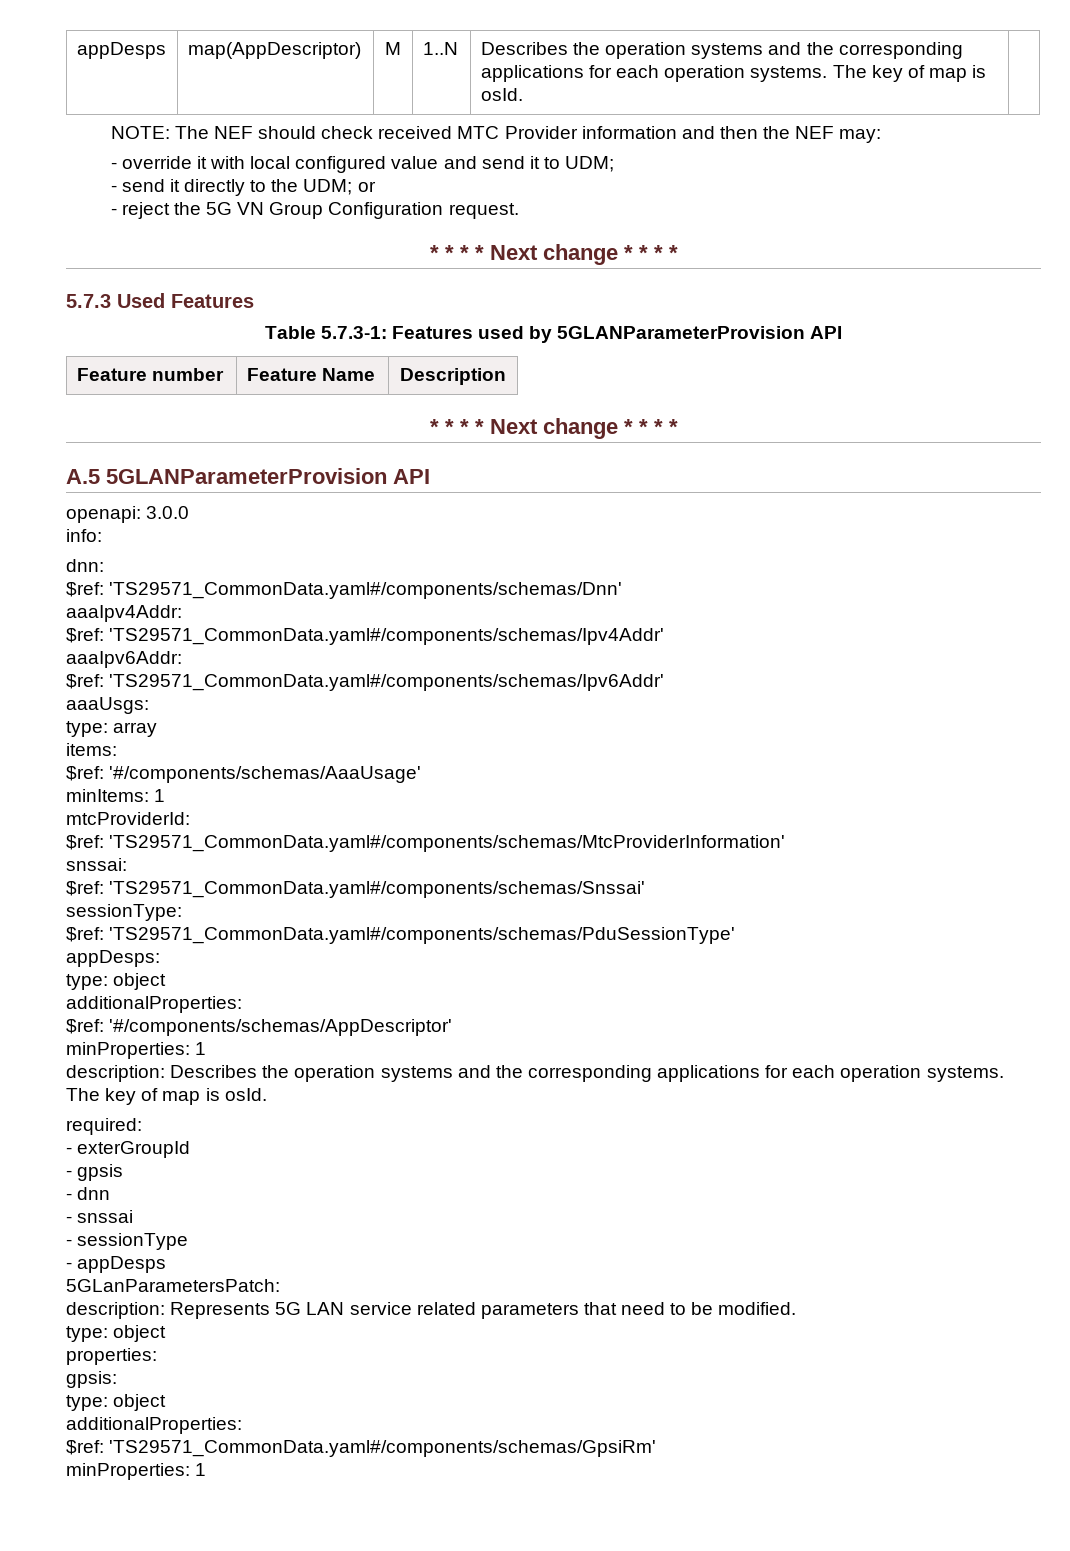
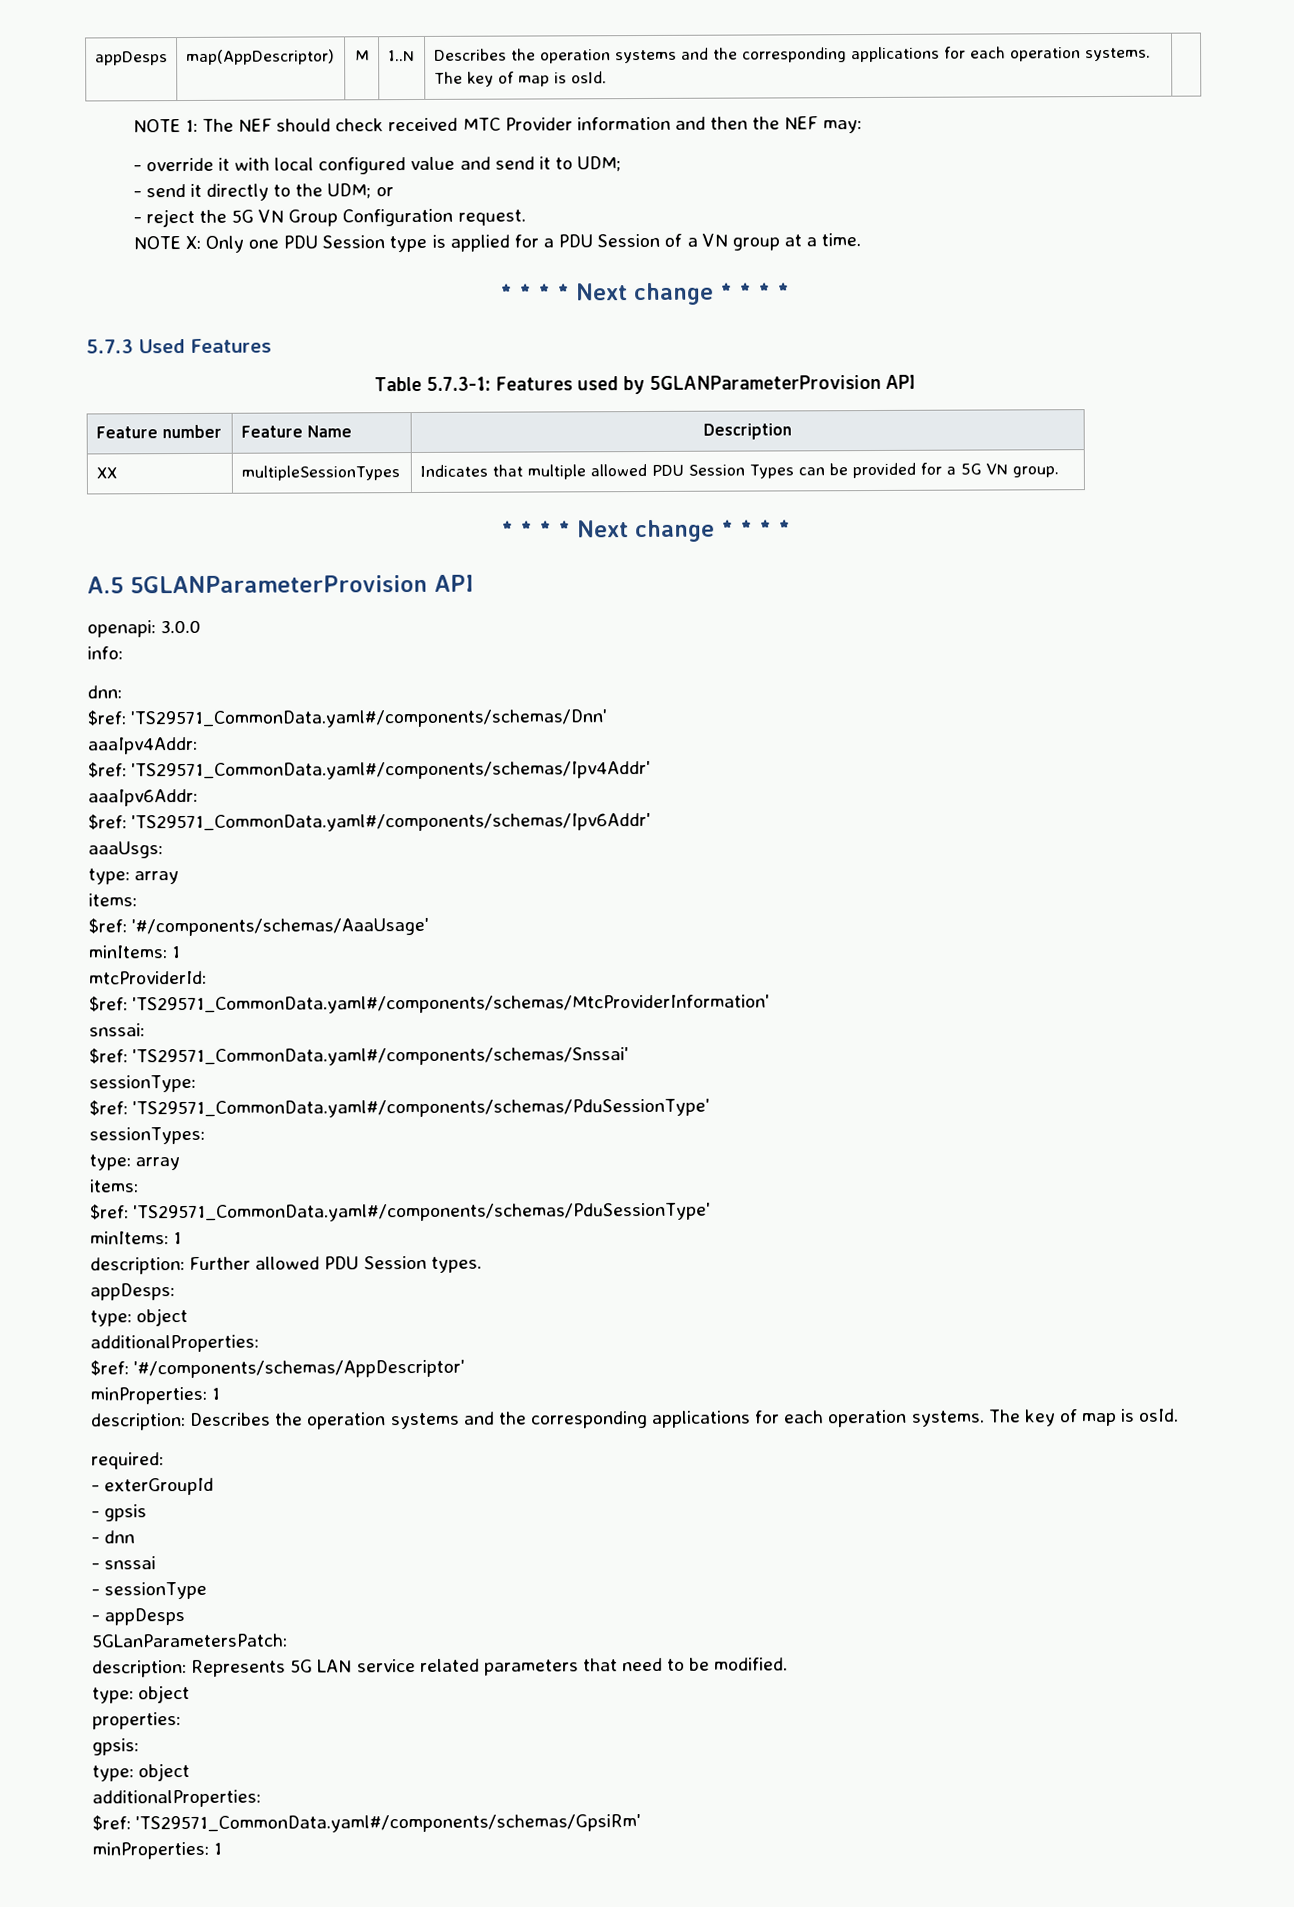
- NOTE: The NEF should check received MTC Provider information and then the NEF may:
+ NOTE 1: The NEF should check received MTC Provider information and then the NEF may:
+ NOTE X: Only one PDU Session type is applied for a PDU Session of a VN group at a time.
+ XX | multipleSessionTypes | Indicates that multiple allowed PDU Session Types can be provided for a 5G VN group.
+ sessionTypes:
+ type: array
+ items:
+ $ref: 'TS29571_CommonData.yaml#/components/schemas/PduSessionType'
+ minItems: 1
+ description: Further allowed PDU Session types.

